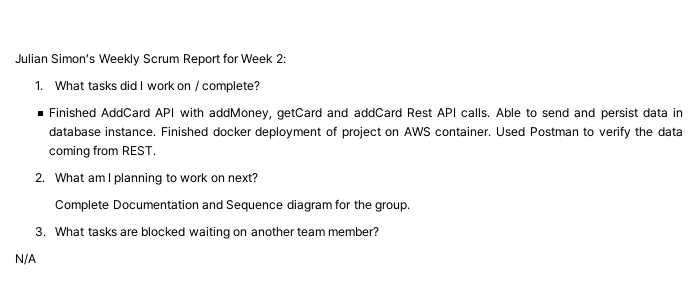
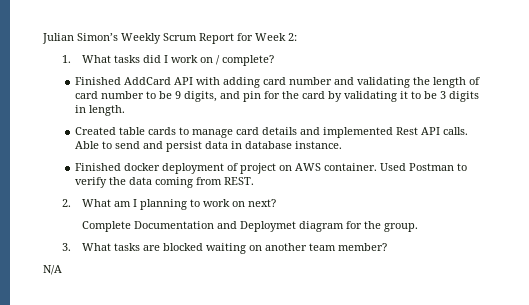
- Finished AddCard API with addMoney, getCard and addCard Rest API calls.
+ Finished AddCard API with adding card number and validating the length of card number to be 9 digits, and pin for the card by validating it to be 3 digits in length.
+ Created table cards to manage card details and implemented Rest API calls.
- Able to send and persist data in database instance. Finished docker deployment of project on AWS container.
+ Able to send and persist data in database instance.
+ Finished docker deployment of project on AWS container.
- Complete Documentation and Sequence diagram for the group.
+ Complete Documentation and Deploymet diagram for the group.

